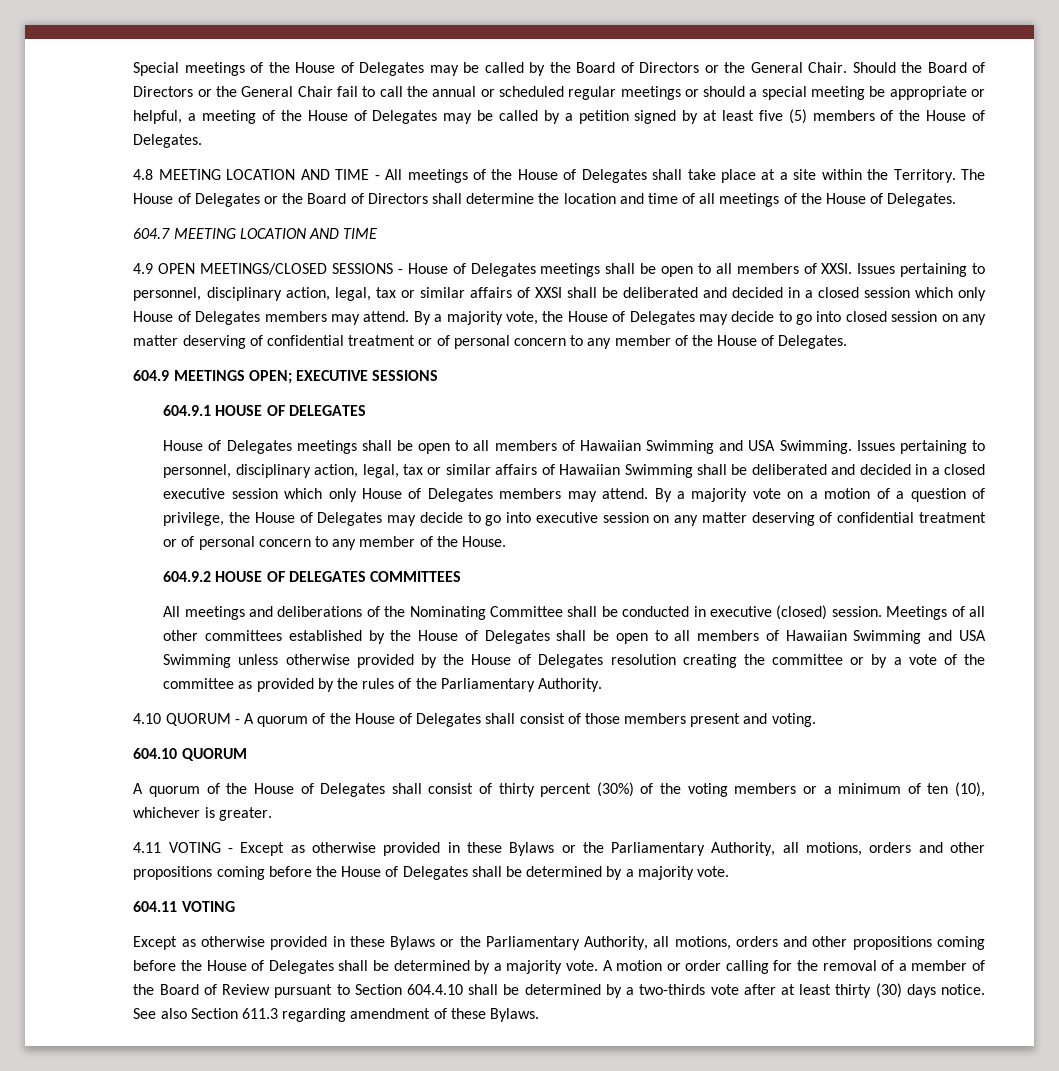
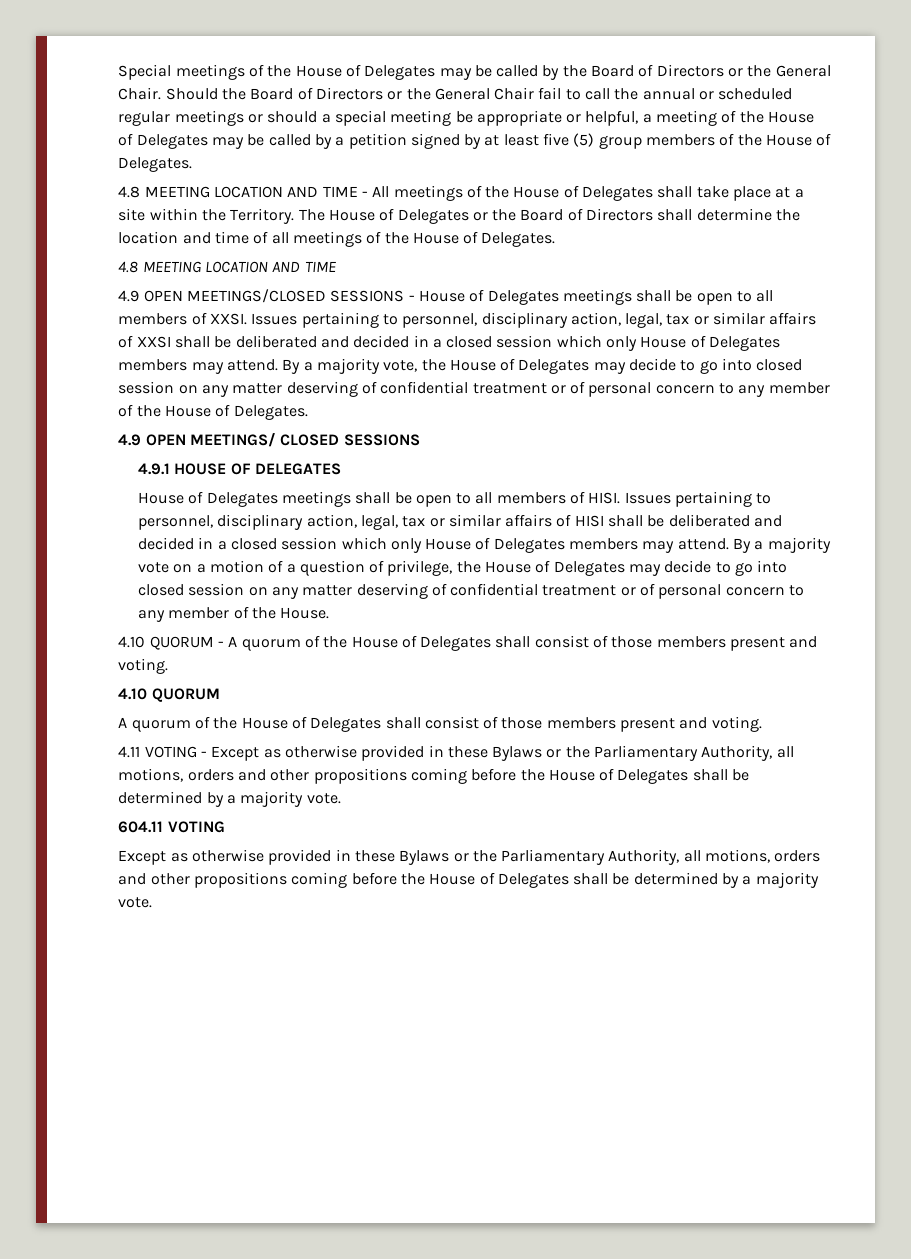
- Should the Board of Directors or the General Chair fail to call the annual or scheduled regular meetings or should a special meeting be appropriate or helpful, a meeting of the House of Delegates may be called by a petition signed by at least five (5) members of the House of Delegates.
+ Should the Board of Directors or the General Chair fail to call the annual or scheduled regular meetings or should a special meeting be appropriate or helpful, a meeting of the House of Delegates may be called by a petition signed by at least five (5) group members of the House of Delegates.
  The House of Delegates or the Board of Directors shall determine the location and time of all meetings of the House of Delegates.
- 604.7 MEETING LOCATION AND TIME
+ 4.8 MEETING LOCATION AND TIME
- 604.9 MEETINGS OPEN; EXECUTIVE SESSIONS
+ 4.9 OPEN MEETINGS/ CLOSED SESSIONS
- 604.9.1 HOUSE OF DELEGATES
+ 4.9.1 HOUSE OF DELEGATES
- House of Delegates meetings shall be open to all members of Hawaiian Swimming and USA Swimming.
+ House of Delegates meetings shall be open to all members of HISI.
- Issues pertaining to personnel, disciplinary action, legal, tax or similar affairs of Hawaiian Swimming shall be deliberated and decided in a closed executive session which only House of Delegates members may attend.
+ Issues pertaining to personnel, disciplinary action, legal, tax or similar affairs of HISI shall be deliberated and decided in a closed session which only House of Delegates members may attend.
- By a majority vote on a motion of a question of privilege, the House of Delegates may decide to go into executive session on any matter deserving of confidential treatment or of personal concern to any member of the House.
+ By a majority vote on a motion of a question of privilege, the House of Delegates may decide to go into closed session on any matter deserving of confidential treatment or of personal concern to any member of the House.
- 604.9.2 HOUSE OF DELEGATES COMMITTEES
- All meetings and deliberations of the Nominating Committee shall be conducted in executive (closed) session. Meetings of all other committees established by the House of Delegates shall be open to all members of Hawaiian Swimming and USA Swimming unless otherwise provided by the House of Delegates resolution creating the committee or by a vote of the committee as provided by the rules of the Parliamentary Authority.
  4.10 QUORUM - A quorum of the House of Delegates shall consist of those members present and voting.
- 604.10 QUORUM
- A quorum of the House of Delegates shall consist of thirty percent (30%) of the voting members or a minimum of ten (10), whichever is greater.
+ 4.10 QUORUM
+ A quorum of the House of Delegates shall consist of those members present and voting.
- A motion or order calling for the removal of a member of the Board of Review pursuant to Section 604.4.10 shall be determined by a two-thirds vote after at least thirty (30) days notice. See also Section 611.3 regarding amendment of these Bylaws.

